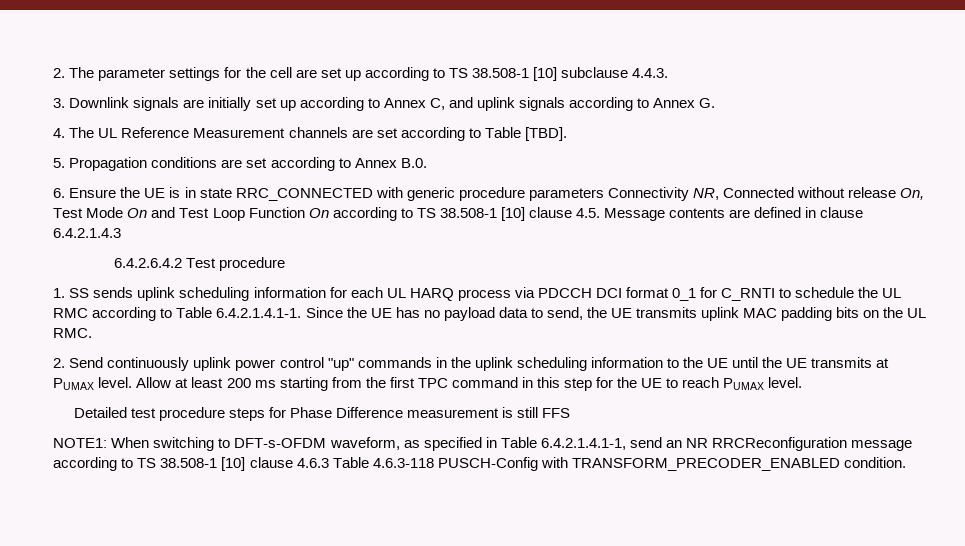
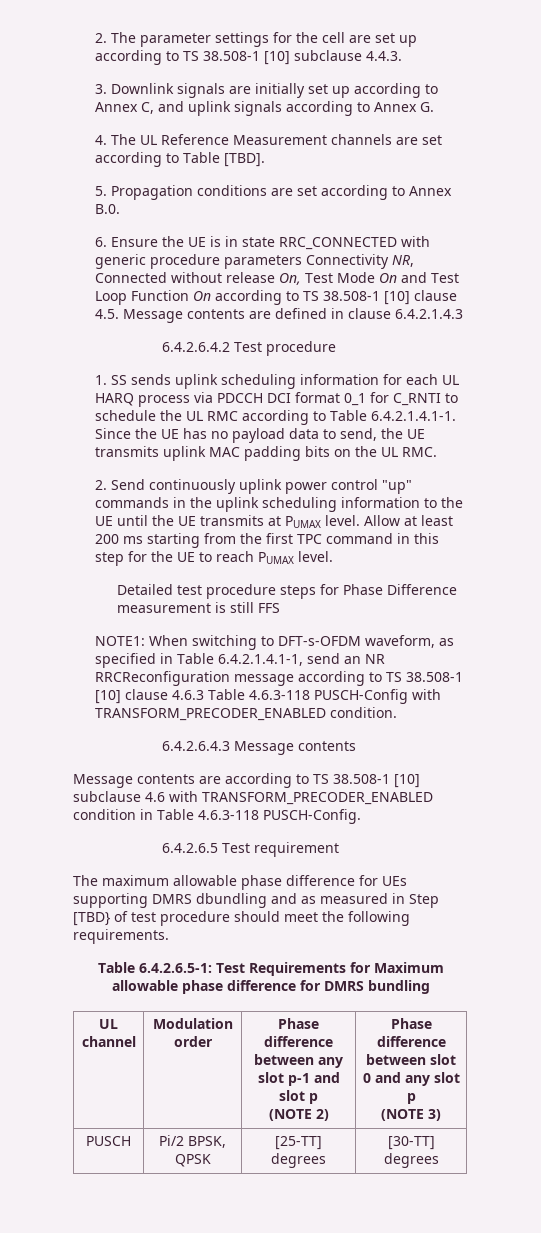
+ 6.4.2.6.4.3 Message contents
+ Message contents are according to TS 38.508-1 [10] subclause 4.6 with TRANSFORM_PRECODER_ENABLED condition in Table 4.6.3-118 PUSCH-Config.
+ 6.4.2.6.5 Test requirement
+ The maximum allowable phase difference for UEs supporting DMRS dbundling and as measured in Step [TBD} of test procedure should meet the following requirements.
+ Table 6.4.2.6.5-1: Test Requirements for Maximum allowable phase difference for DMRS bundling
+ UL channel | Modulation order | Phase difference between any slot p-1 and slot p
+ (NOTE 2) | Phase difference between slot 0 and any slot p
+ (NOTE 3)
+ PUSCH | Pi/2 BPSK, QPSK | [25-TT] degrees | [30-TT] degrees

